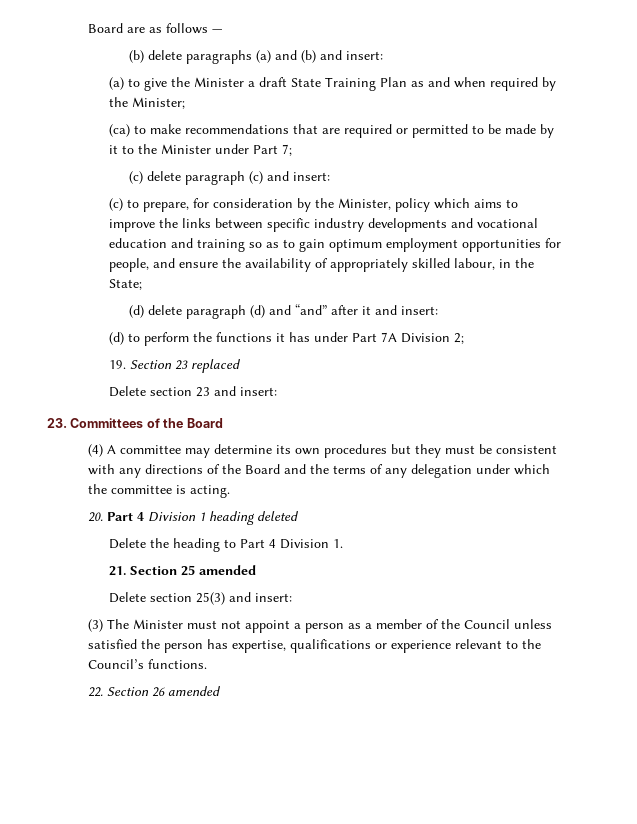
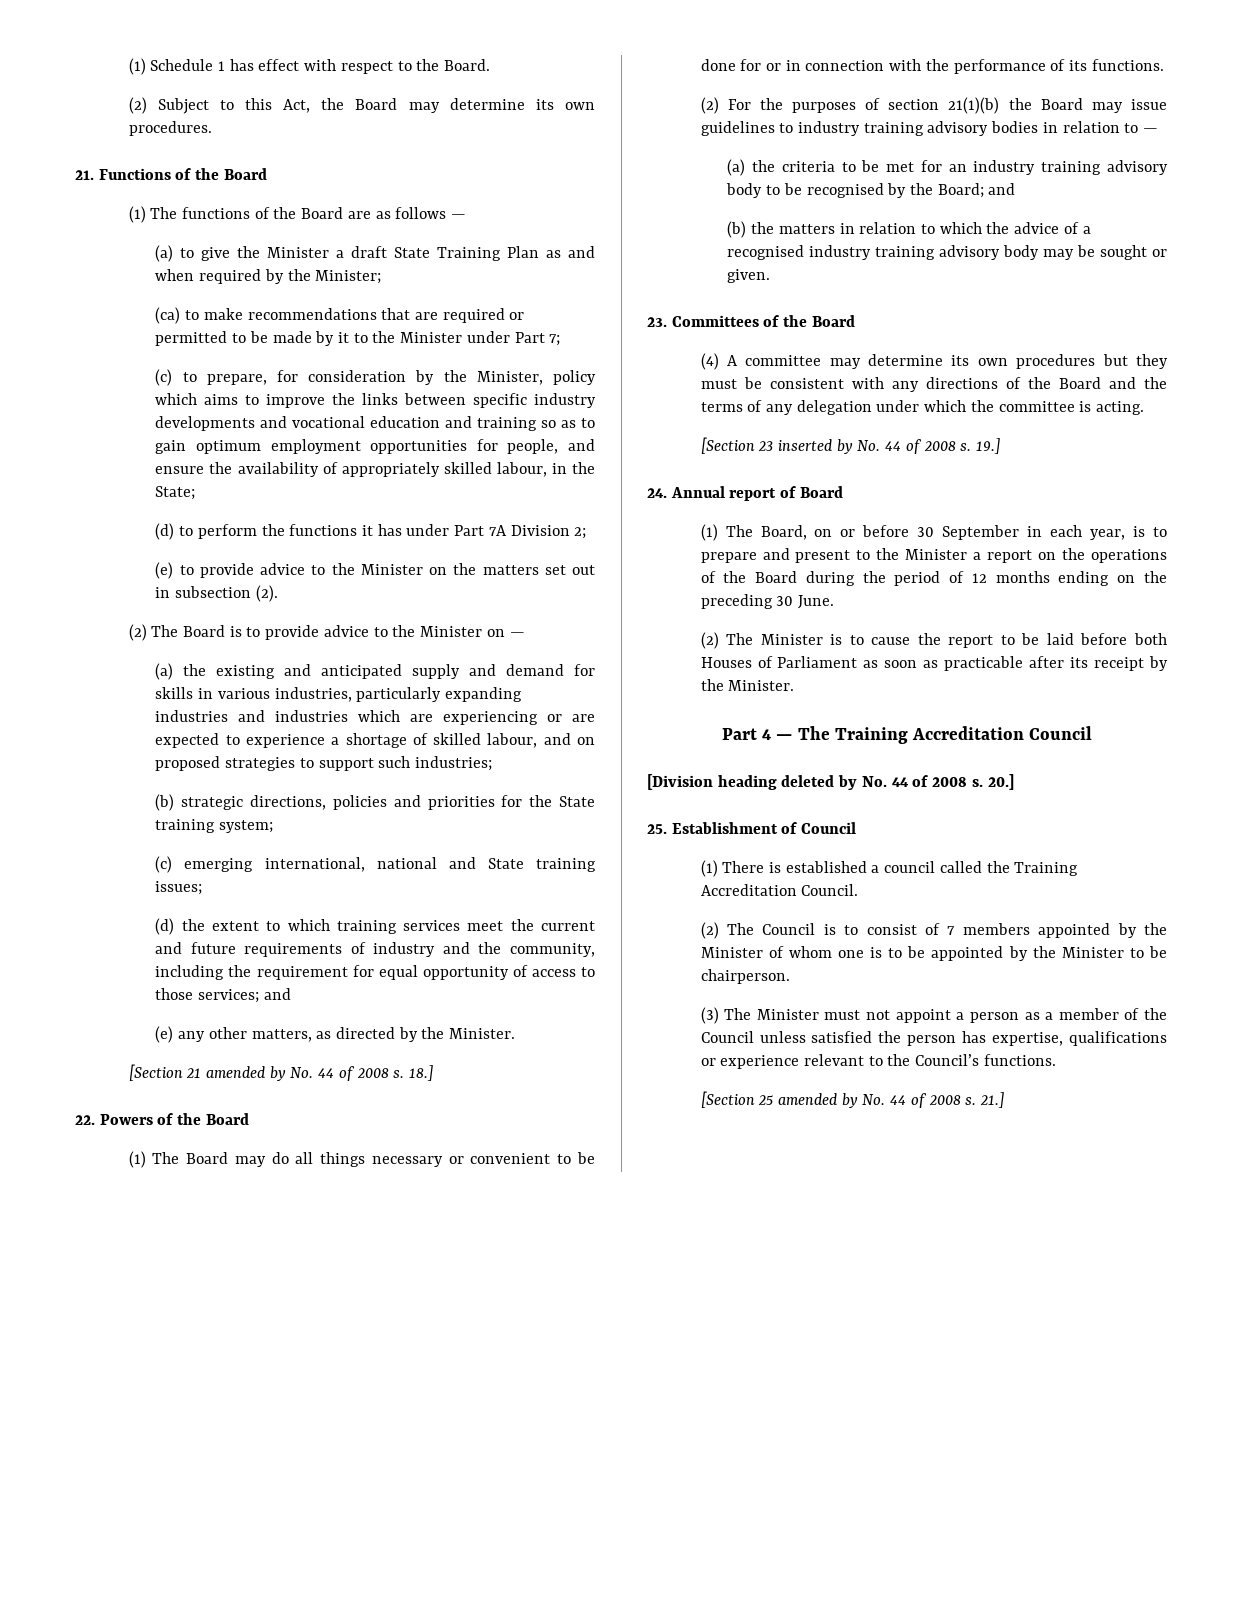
- Board are as follows —
+ (1) Schedule 1 has effect with respect to the Board.
+ (2) Subject to this Act, the Board may determine its own procedures.
+ 21. Functions of the Board
+ (1) The functions of the Board are as follows —
- (b) delete paragraphs (a) and (b) and insert:
- (c) delete paragraph (c) and insert:
- (d) delete paragraph (d) and “and” after it and insert:
- 19. Section 23 replaced
- Delete section 23 and insert:
+ (e) to provide advice to the Minister on the matters set out in subsection (2).
+ (2) The Board is to provide advice to the Minister on —
+ (a) the existing and anticipated supply and demand for skills in various industries, particularly expanding industries and industries which are experiencing or are expected to experience a shortage of skilled labour, and on proposed strategies to support such industries;
+ (b) strategic directions, policies and priorities for the State training system;
+ (c) emerging international, national and State training issues;
+ (d) the extent to which training services meet the current and future requirements of industry and the community, including the requirement for equal opportunity of access to those services; and
+ (e) any other matters, as directed by the Minister.
+ [Section 21 amended by No. 44 of 2008 s. 18.]
+ 22. Powers of the Board
+ (1) The Board may do all things necessary or convenient to be done for or in connection with the performance of its functions.
+ (2) For the purposes of section 21(1)(b) the Board may issue guidelines to industry training advisory bodies in relation to —
+ (a) the criteria to be met for an industry training advisory body to be recognised by the Board; and
+ (b) the matters in relation to which the advice of a recognised industry training advisory body may be sought or given.
- 20. Part 4 Division 1 heading deleted
- Delete the heading to Part 4 Division 1.
- 21. Section 25 amended
- Delete section 25(3) and insert:
+ [Section 23 inserted by No. 44 of 2008 s. 19.]
+ 24. Annual report of Board
+ (1) The Board, on or before 30 September in each year, is to prepare and present to the Minister a report on the operations of the Board during the period of 12 months ending on the preceding 30 June.
+ (2) The Minister is to cause the report to be laid before both Houses of Parliament as soon as practicable after its receipt by the Minister.
+ Part 4 — The Training Accreditation Council
+ [Division heading deleted by No. 44 of 2008 s. 20.]
+ 25. Establishment of Council
+ (1) There is established a council called the Training Accreditation Council.
+ (2) The Council is to consist of 7 members appointed by the Minister of whom one is to be appointed by the Minister to be chairperson.
- 22. Section 26 amended
+ [Section 25 amended by No. 44 of 2008 s. 21.]

